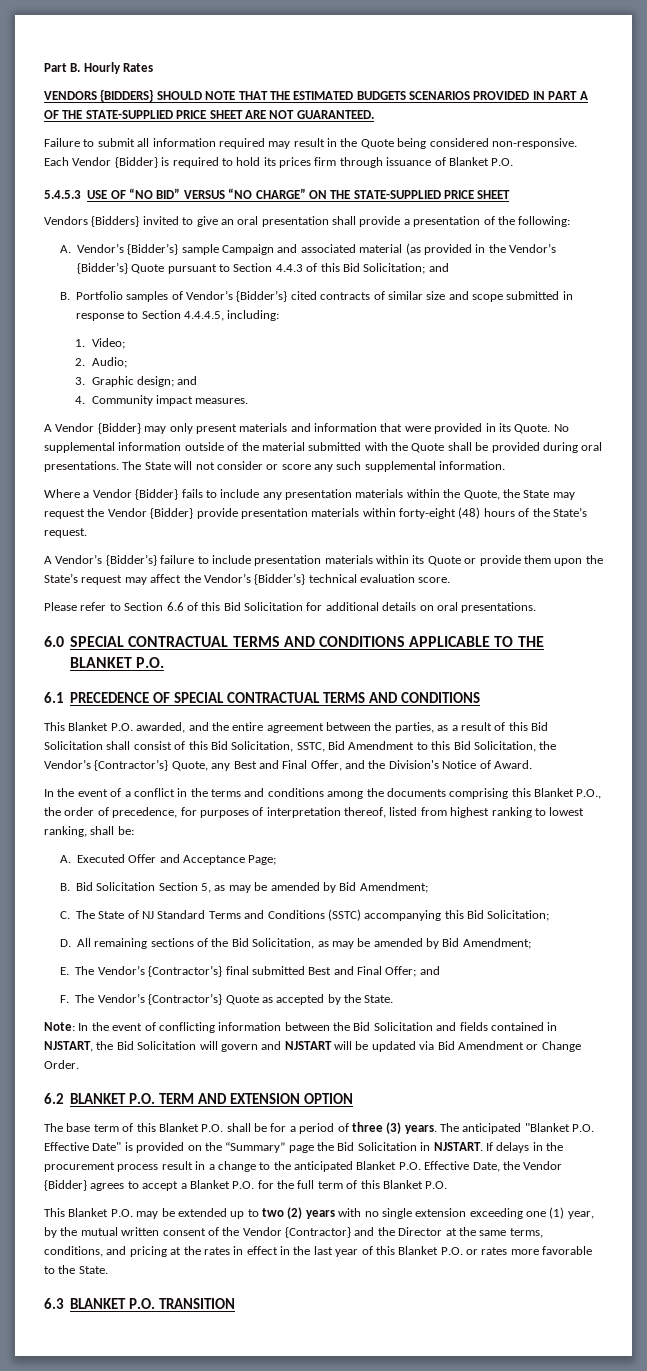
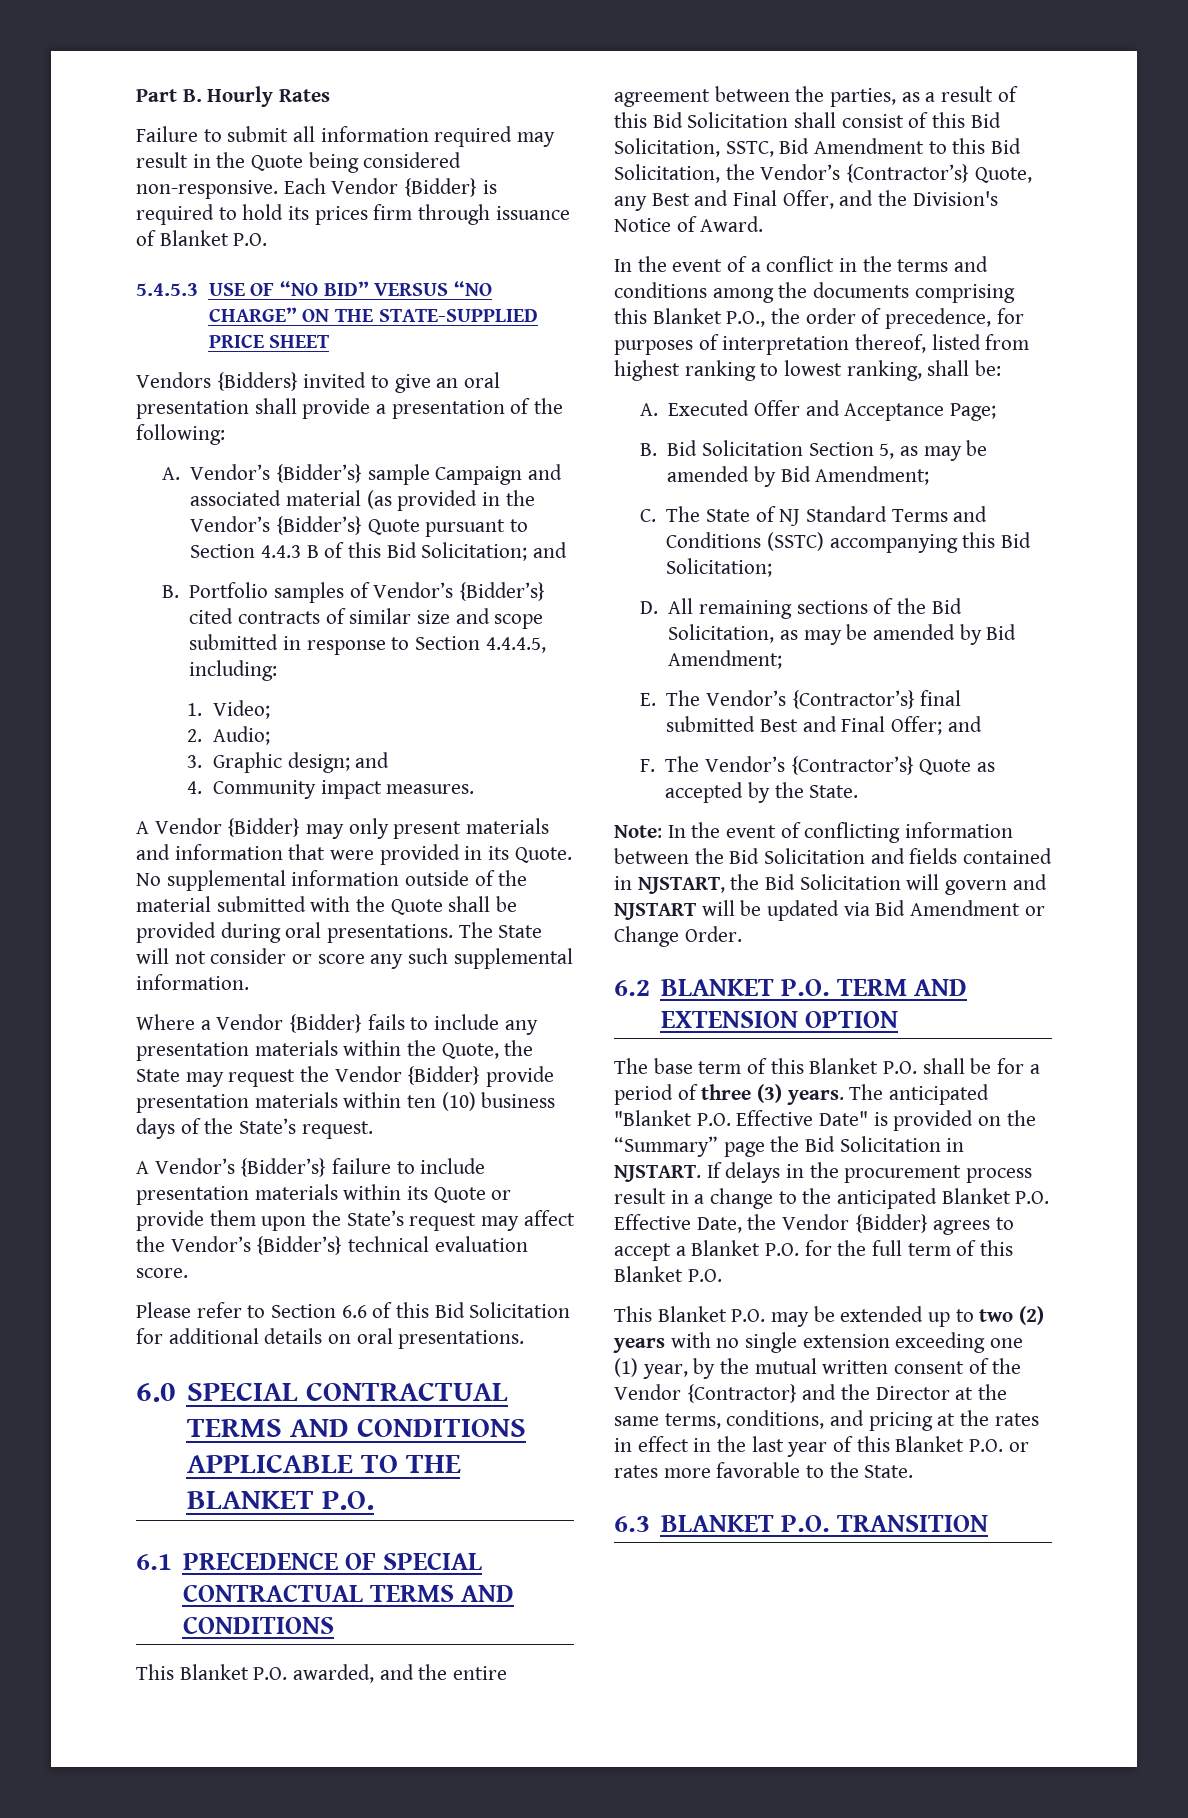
- VENDORS {BIDDERS} SHOULD NOTE THAT THE ESTIMATED BUDGETS SCENARIOS PROVIDED IN PART A OF THE STATE-SUPPLIED PRICE SHEET ARE NOT GUARANTEED.
- A. Vendor’s {Bidder’s} sample Campaign and associated material (as provided in the Vendor’s {Bidder’s} Quote pursuant to Section 4.4.3 of this Bid Solicitation; and
+ A. Vendor’s {Bidder’s} sample Campaign and associated material (as provided in the Vendor’s {Bidder’s} Quote pursuant to Section 4.4.3 B of this Bid Solicitation; and
- Where a Vendor {Bidder} fails to include any presentation materials within the Quote, the State may request the Vendor {Bidder} provide presentation materials within forty-eight (48) hours of the State’s request.
+ Where a Vendor {Bidder} fails to include any presentation materials within the Quote, the State may request the Vendor {Bidder} provide presentation materials within ten (10) business days of the State’s request.

